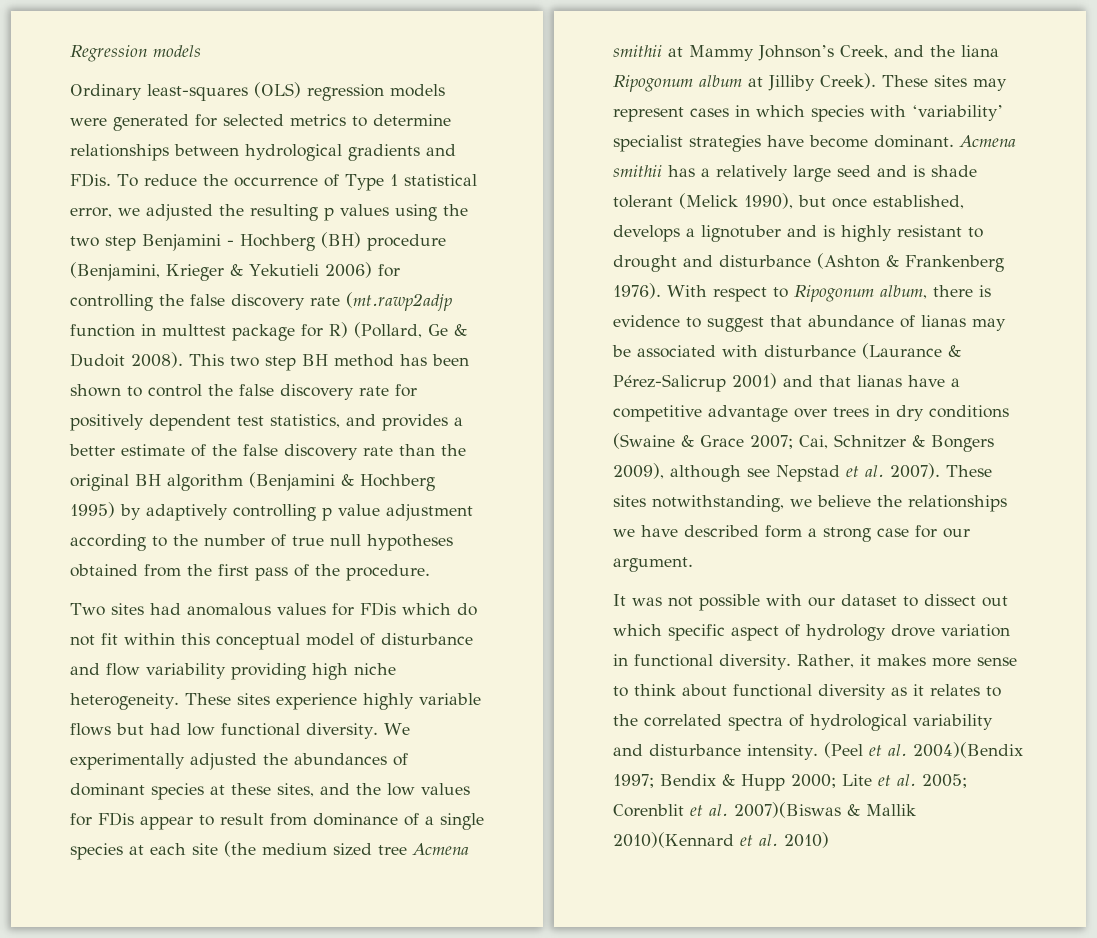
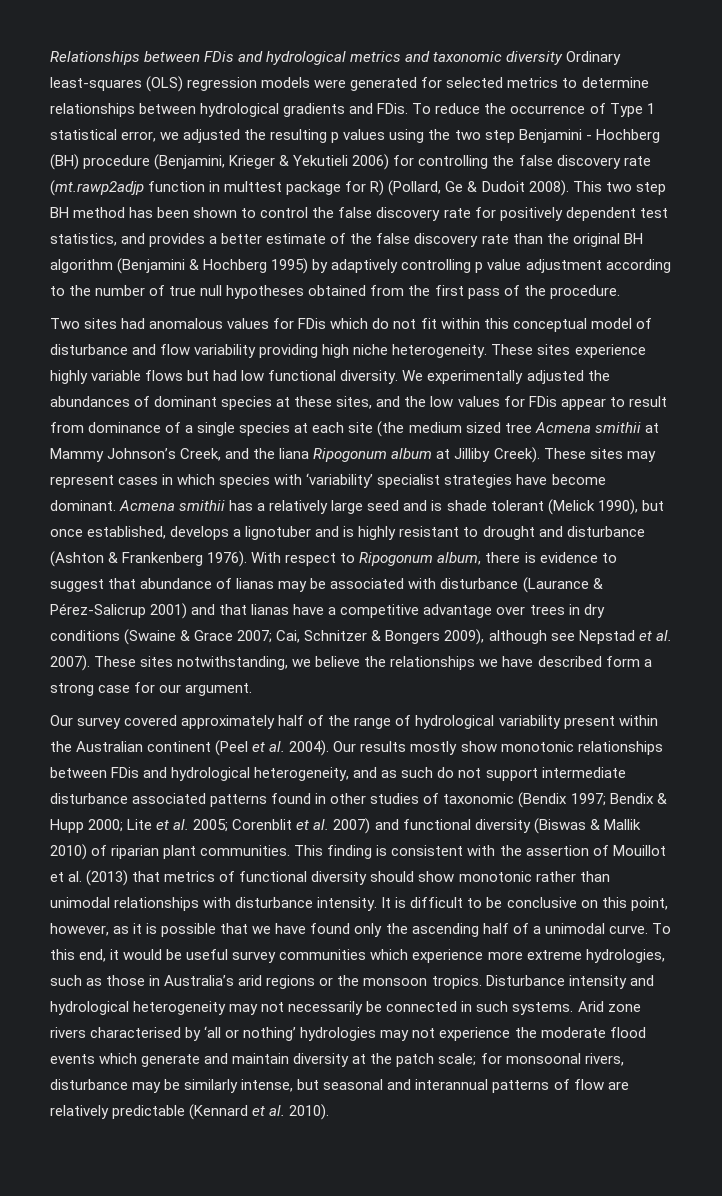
- Regression models
- Ordinary least-squares (OLS) regression models were generated for selected metrics to determine relationships between hydrological gradients and FDis.
+ Relationships between FDis and hydrological metrics and taxonomic diversity Ordinary least-squares (OLS) regression models were generated for selected metrics to determine relationships between hydrological gradients and FDis.
- It was not possible with our dataset to dissect out which specific aspect of hydrology drove variation in functional diversity. Rather, it makes more sense to think about functional diversity as it relates to the correlated spectra of hydrological variability and disturbance intensity. (Peel et al. 2004)(Bendix 1997; Bendix & Hupp 2000; Lite et al. 2005; Corenblit et al. 2007)(Biswas & Mallik 2010)(Kennard et al. 2010)
+ Our survey covered approximately half of the range of hydrological variability present within the Australian continent (Peel et al. 2004). Our results mostly show monotonic relationships between FDis and hydrological heterogeneity, and as such do not support intermediate disturbance associated patterns found in other studies of taxonomic (Bendix 1997; Bendix & Hupp 2000; Lite et al. 2005; Corenblit et al. 2007) and functional diversity (Biswas & Mallik 2010) of riparian plant communities. This finding is consistent with the assertion of Mouillot et al. (2013) that metrics of functional diversity should show monotonic rather than unimodal relationships with disturbance intensity. It is difficult to be conclusive on this point, however, as it is possible that we have found only the ascending half of a unimodal curve. To this end, it would be useful survey communities which experience more extreme hydrologies, such as those in Australia’s arid regions or the monsoon tropics. Disturbance intensity and hydrological heterogeneity may not necessarily be connected in such systems. Arid zone rivers characterised by ‘all or nothing’ hydrologies may not experience the moderate flood events which generate and maintain diversity at the patch scale; for monsoonal rivers, disturbance may be similarly intense, but seasonal and interannual patterns of flow are relatively predictable (Kennard et al. 2010).

